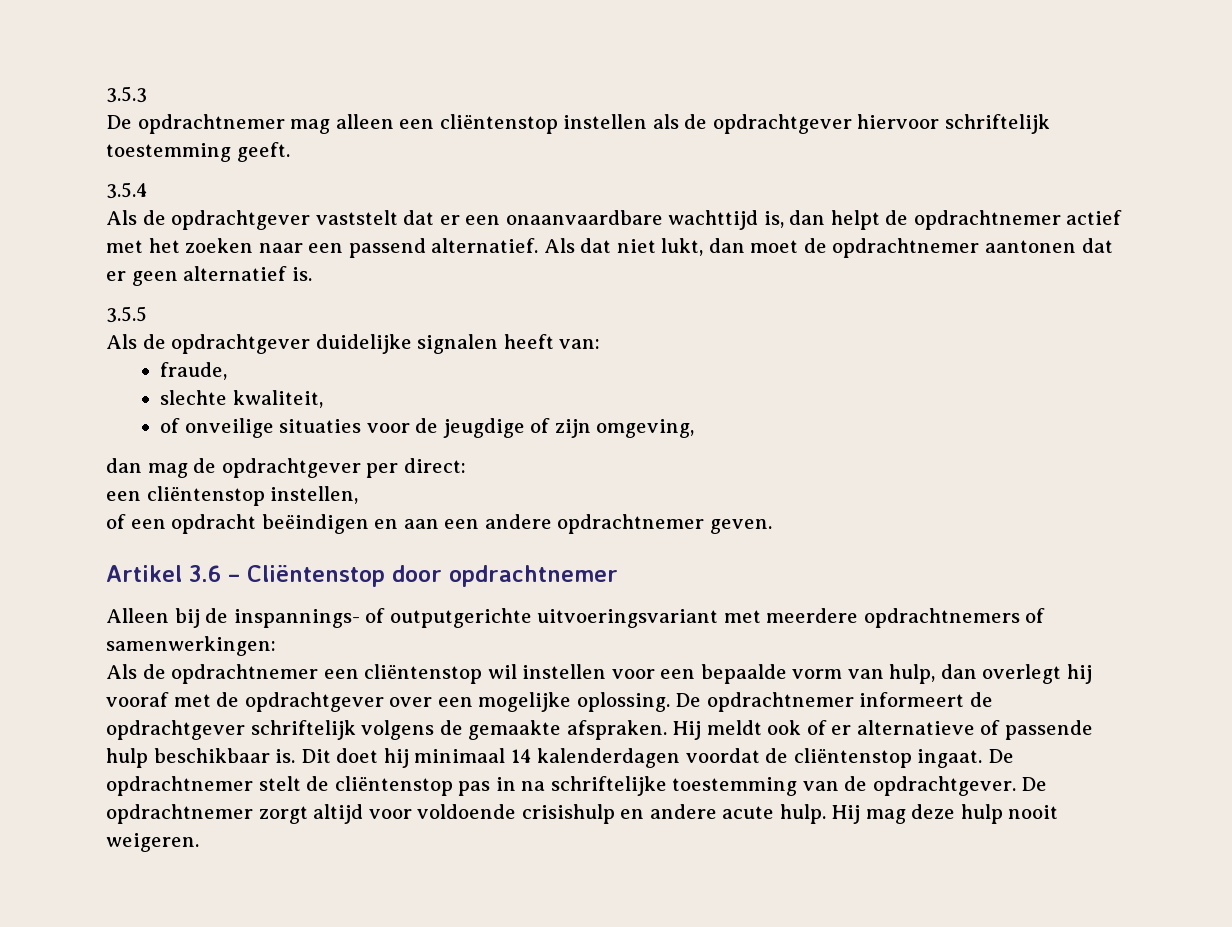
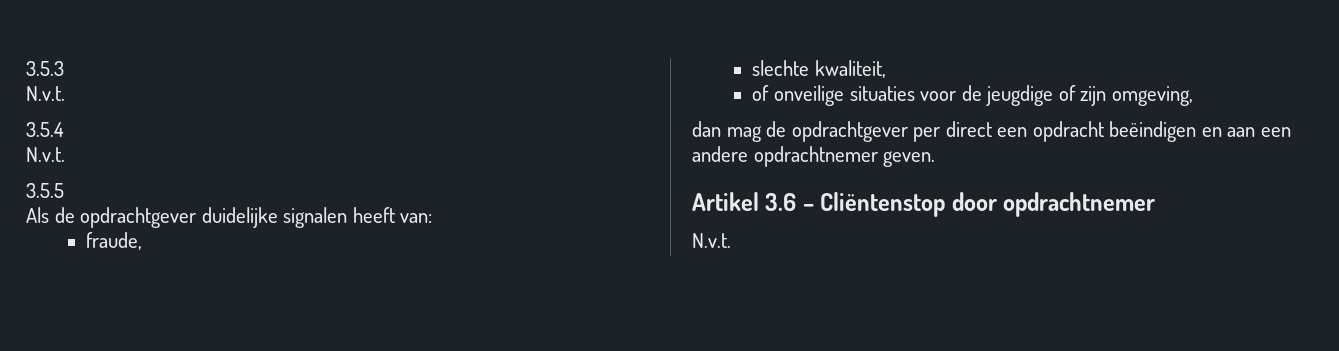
  3.5.3
- De opdrachtnemer mag alleen een cliëntenstop instellen als de opdrachtgever hiervoor schriftelijk toestemming geeft.
+ N.v.t.
  3.5.4
- Als de opdrachtgever vaststelt dat er een onaanvaardbare wachttijd is, dan helpt de opdrachtnemer actief met het zoeken naar een passend alternatief. Als dat niet lukt, dan moet de opdrachtnemer aantonen dat er geen alternatief is.
+ N.v.t.
- dan mag de opdrachtgever per direct:
- een cliëntenstop instellen,
- of een opdracht beëindigen en aan een andere opdrachtnemer geven.
+ dan mag de opdrachtgever per direct een opdracht beëindigen en aan een andere opdrachtnemer geven.
  Artikel 3.6 – Cliëntenstop door opdrachtnemer
- Alleen bij de inspannings- of outputgerichte uitvoeringsvariant met meerdere opdrachtnemers of samenwerkingen:
- Als de opdrachtnemer een cliëntenstop wil instellen voor een bepaalde vorm van hulp, dan overlegt hij vooraf met de opdrachtgever over een mogelijke oplossing. De opdrachtnemer informeert de opdrachtgever schriftelijk volgens de gemaakte afspraken. Hij meldt ook of er alternatieve of passende hulp beschikbaar is. Dit doet hij minimaal 14 kalenderdagen voordat de cliëntenstop ingaat. De opdrachtnemer stelt de cliëntenstop pas in na schriftelijke toestemming van de opdrachtgever. De opdrachtnemer zorgt altijd voor voldoende crisishulp en andere acute hulp. Hij mag deze hulp nooit weigeren.
+ N.v.t.

